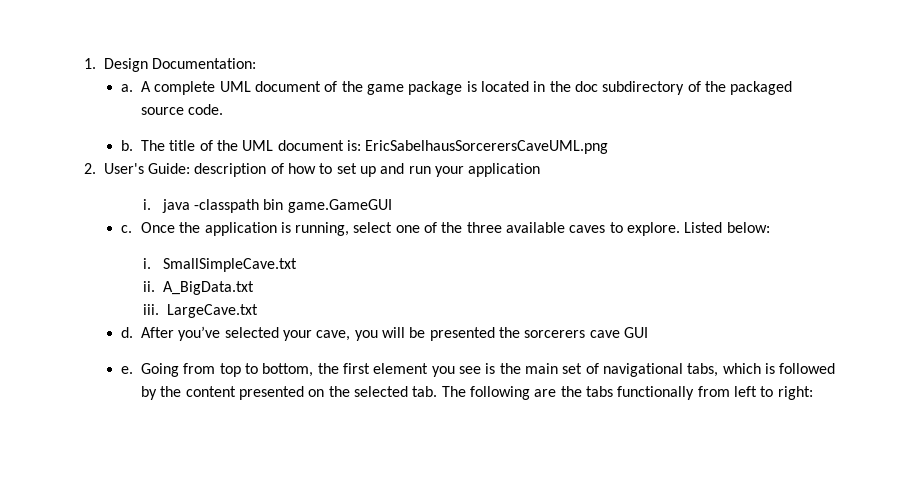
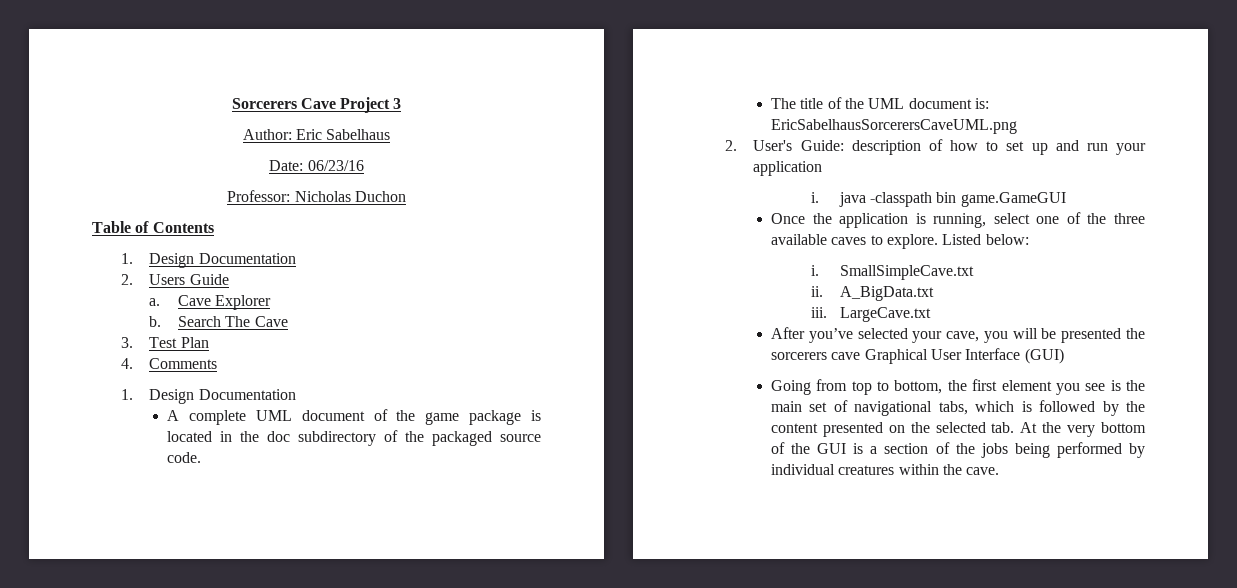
- 1. Design Documentation:
- a. A complete UML document of the game package is located in the doc subdirectory of the packaged source code.
+ Sorcerers Cave Project 3
+ Author: Eric Sabelhaus
+ Date: 06/23/16
+ Professor: Nicholas Duchon
+ Table of Contents
+ 1. Design Documentation
+ 2. Users Guide
+ a. Cave Explorer
+ b. Search The Cave
+ 3. Test Plan
+ 4. Comments
+ 1. Design Documentation
+ A complete UML document of the game package is located in the doc subdirectory of the packaged source code.
- b.
- c.
- d. After you’ve selected your cave, you will be presented the sorcerers cave GUI
- e. Going from top to bottom, the first element you see is the main set of navigational tabs, which is followed by the content presented on the selected tab. The following are the tabs functionally from left to right:
+ After you’ve selected your cave, you will be presented the sorcerers cave Graphical User Interface (GUI)
+ Going from top to bottom, the first element you see is the main set of navigational tabs, which is followed by the content presented on the selected tab. At the very bottom of the GUI is a section of the jobs being performed by individual creatures within the cave.

